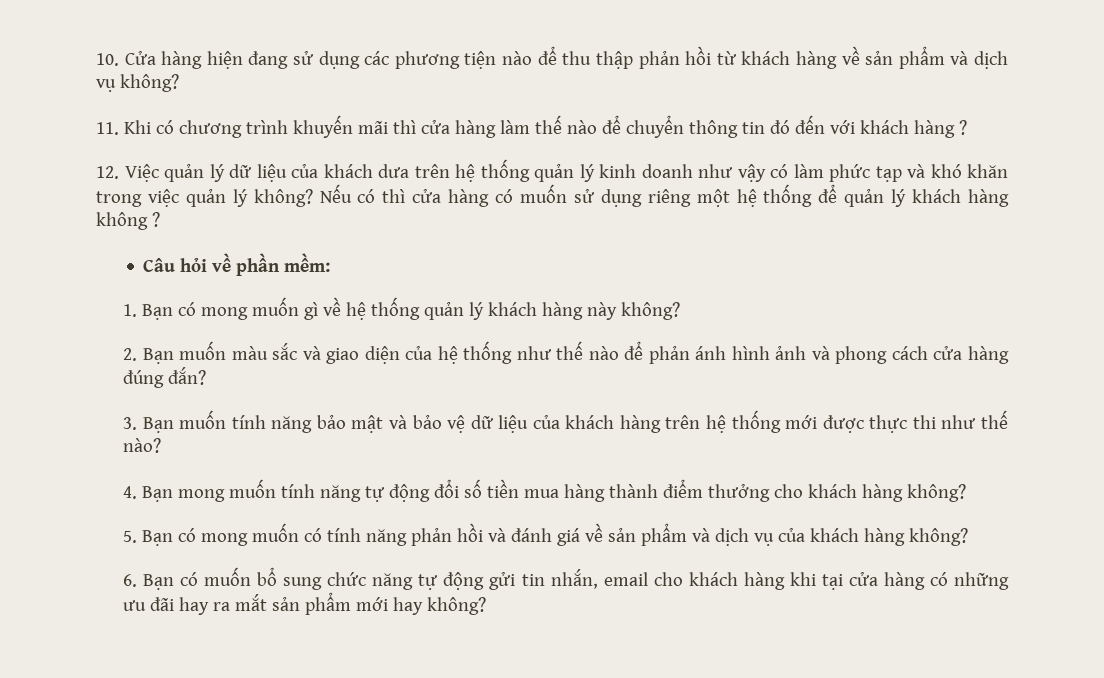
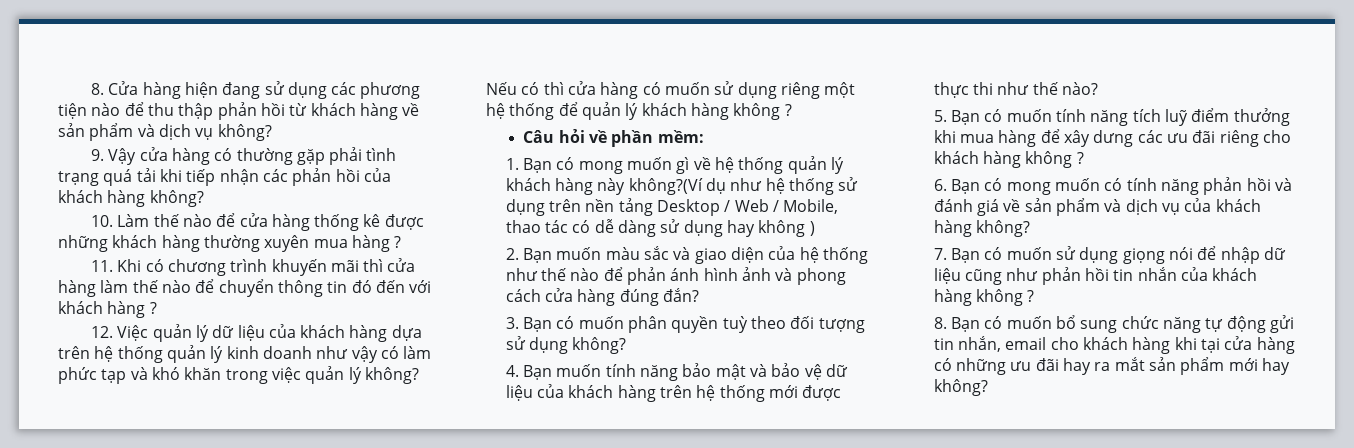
- 10. Cửa hàng hiện đang sử dụng các phương tiện nào để thu thập phản hồi từ khách hàng về sản phẩm và dịch vụ không?
+ 8. Cửa hàng hiện đang sử dụng các phương tiện nào để thu thập phản hồi từ khách hàng về sản phẩm và dịch vụ không?
+ 9. Vậy cửa hàng có thường gặp phải tình trạng quá tải khi tiếp nhận các phản hồi của khách hàng không?
+ 10. Làm thế nào để cửa hàng thống kê được những khách hàng thường xuyên mua hàng ?
- 12. Việc quản lý dữ liệu của khách dưa trên hệ thống quản lý kinh doanh như vậy có làm phức tạp và khó khăn trong việc quản lý không?
+ 12. Việc quản lý dữ liệu của khách hàng dựa trên hệ thống quản lý kinh doanh như vậy có làm phức tạp và khó khăn trong việc quản lý không?
- 1. Bạn có mong muốn gì về hệ thống quản lý khách hàng này không?
+ 1. Bạn có mong muốn gì về hệ thống quản lý khách hàng này không?(Ví dụ như hệ thống sử dụng trên nền tảng Desktop / Web / Mobile, thao tác có dễ dàng sử dụng hay không )
- 3. Bạn muốn tính năng bảo mật và bảo vệ dữ liệu của khách hàng trên hệ thống mới được thực thi như thế nào?
+ 3. Bạn có muốn phân quyền tuỳ theo đối tượng sử dụng không?
+ 4. Bạn muốn tính năng bảo mật và bảo vệ dữ liệu của khách hàng trên hệ thống mới được thực thi như thế nào?
- 4. Bạn mong muốn tính năng tự động đổi số tiền mua hàng thành điểm thưởng cho khách hàng không?
- 5. Bạn có mong muốn có tính năng phản hồi và đánh giá về sản phẩm và dịch vụ của khách hàng không?
+ 5. Bạn có muốn tính năng tích luỹ điểm thưởng khi mua hàng để xây dưng các ưu đãi riêng cho khách hàng không ?
+ 6. Bạn có mong muốn có tính năng phản hồi và đánh giá về sản phẩm và dịch vụ của khách hàng không?
- 6. Bạn có muốn bổ sung chức năng tự động gửi tin nhắn, email cho khách hàng khi tại cửa hàng có những ưu đãi hay ra mắt sản phẩm mới hay không?
+ 7. Bạn có muốn sử dụng giọng nói để nhập dữ liệu cũng như phản hồi tin nhắn của khách hàng không ?
+ 8. Bạn có muốn bổ sung chức năng tự động gửi tin nhắn, email cho khách hàng khi tại cửa hàng có những ưu đãi hay ra mắt sản phẩm mới hay không?

